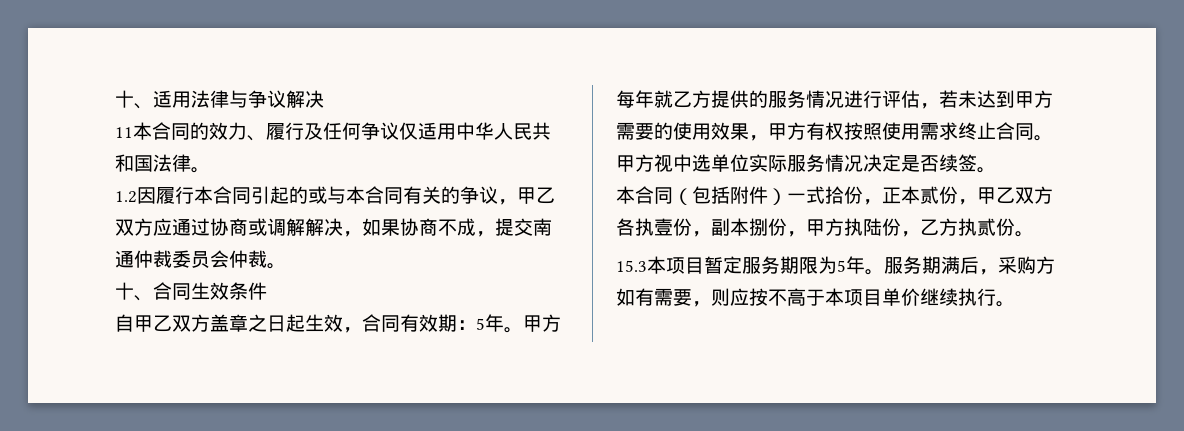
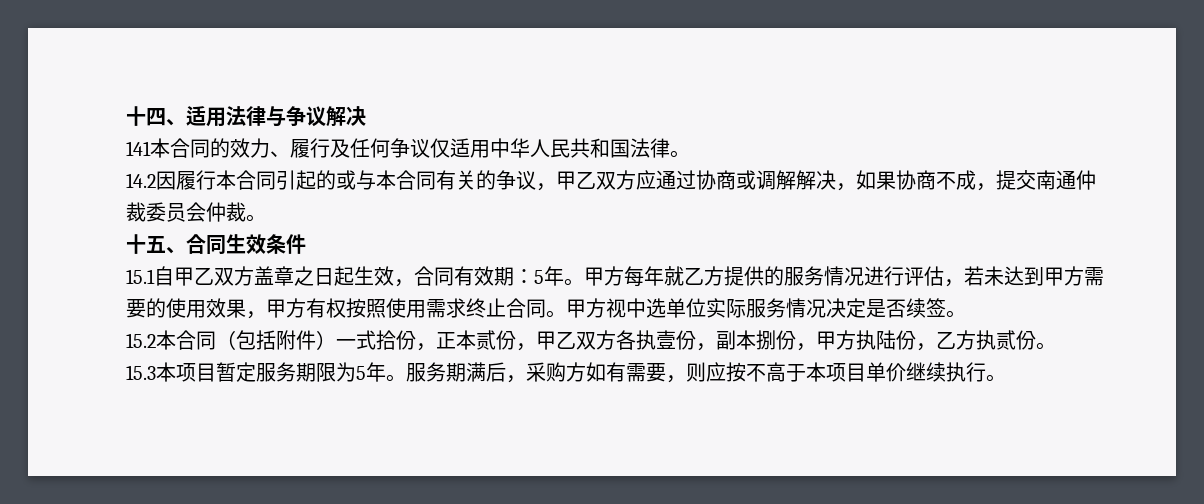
- 十、适用法律与争议解决
+ 十四、适用法律与争议解决
- 11本合同的效力、履行及任何争议仅适用中华人民共和国法律。
+ 141本合同的效力、履行及任何争议仅适用中华人民共和国法律。
- 1.2因履行本合同引起的或与本合同有关的争议，甲乙双方应通过协商或调解解决，如果协商不成，提交南通仲裁委员会仲裁。
+ 14.2因履行本合同引起的或与本合同有关的争议，甲乙双方应通过协商或调解解决，如果协商不成，提交南通仲裁委员会仲裁。
- 十、合同生效条件
+ 十五、合同生效条件
- 自甲乙双方盖章之日起生效，合同有效期：5年。
+ 15.1自甲乙双方盖章之日起生效，合同有效期：5年。
- 本合同（包括附件）一式拾份，正本贰份，甲乙双方各执壹份，副本捌份，甲方执陆份，乙方执贰份。
+ 15.2本合同（包括附件）一式拾份，正本贰份，甲乙双方各执壹份，副本捌份，甲方执陆份，乙方执贰份。

